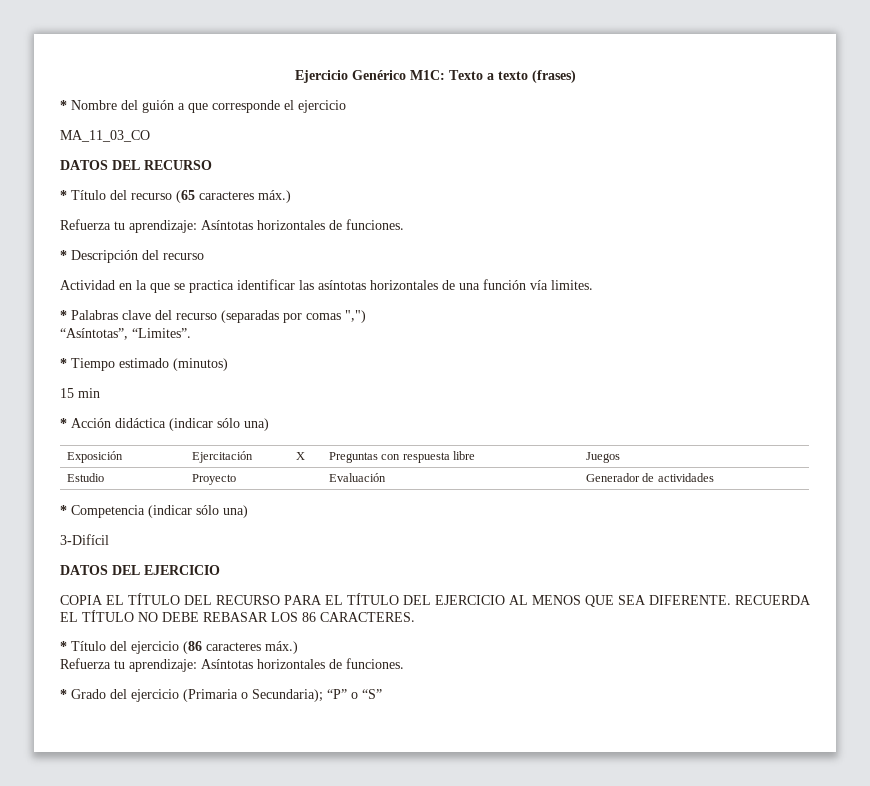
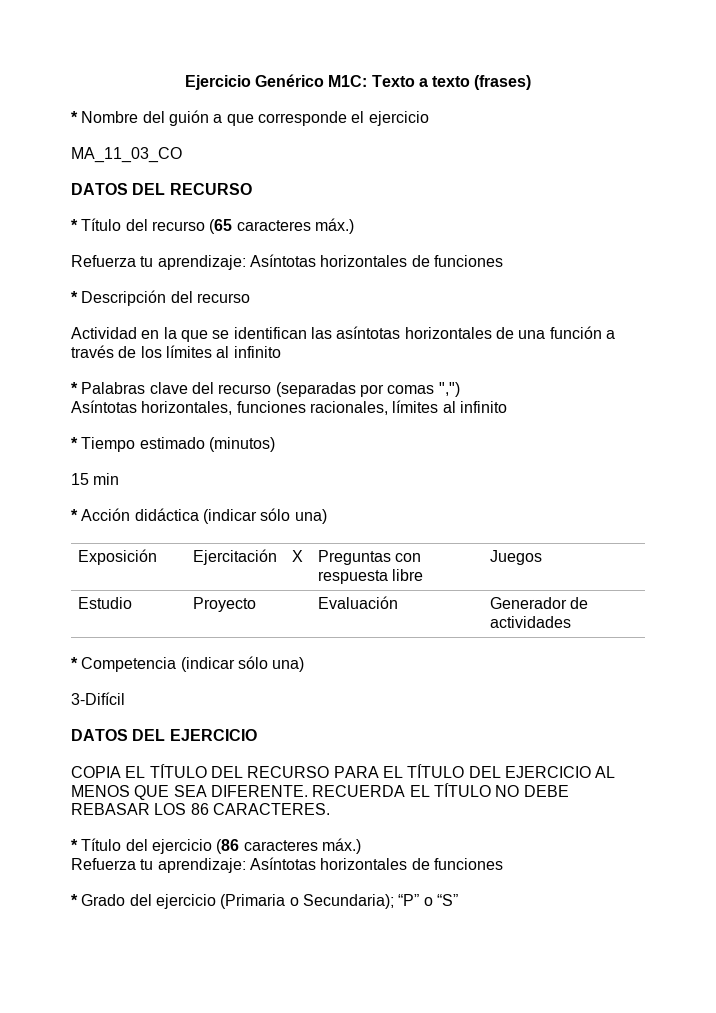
  * Título del recurso (65 caracteres máx.)
- Refuerza tu aprendizaje: Asíntotas horizontales de funciones.
+ Refuerza tu aprendizaje: Asíntotas horizontales de funciones
- Actividad en la que se practica identificar las asíntotas horizontales de una función vía limites.
+ Actividad en la que se identifican las asíntotas horizontales de una función a través de los límites al infinito
- “Asíntotas”, “Limites”.
+ Asíntotas horizontales, funciones racionales, límites al infinito
  * Título del ejercicio (86 caracteres máx.)
- Refuerza tu aprendizaje: Asíntotas horizontales de funciones.
+ Refuerza tu aprendizaje: Asíntotas horizontales de funciones

